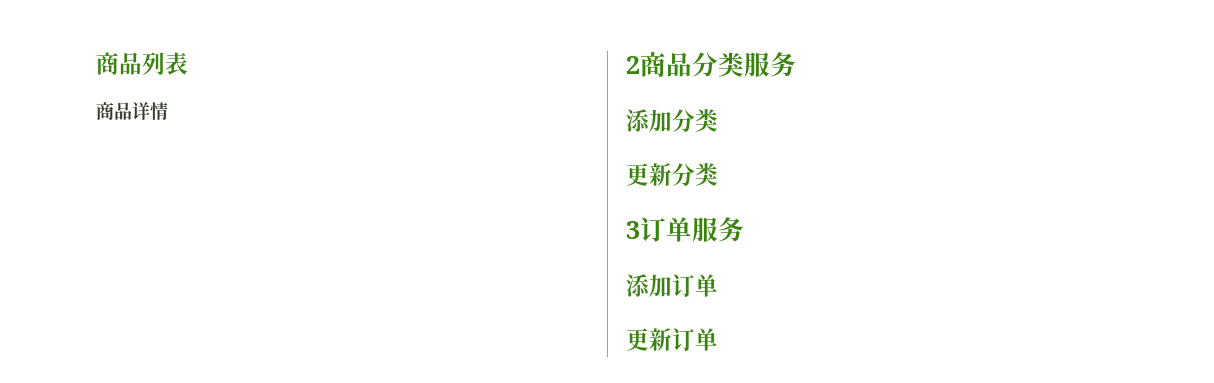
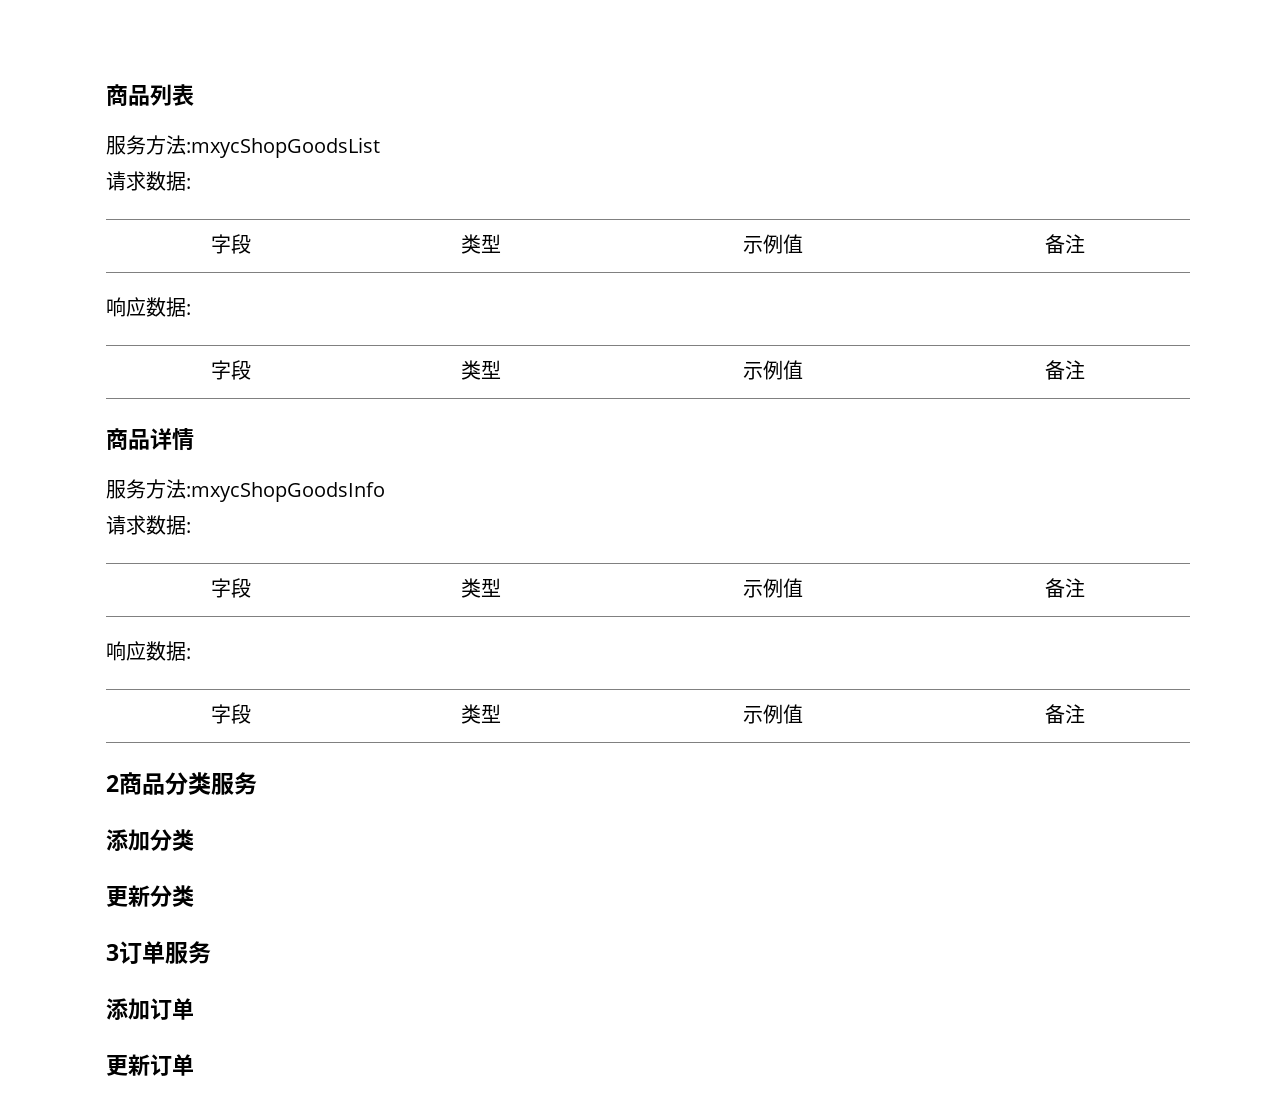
+ 服务方法:mxycShopGoodsList
+ 请求数据:
+ 字段 | 类型 | 示例值 | 备注
+ 响应数据:
+ 字段 | 类型 | 示例值 | 备注
  商品详情
+ 服务方法:mxycShopGoodsInfo
+ 请求数据:
+ 字段 | 类型 | 示例值 | 备注
+ 响应数据:
+ 字段 | 类型 | 示例值 | 备注

